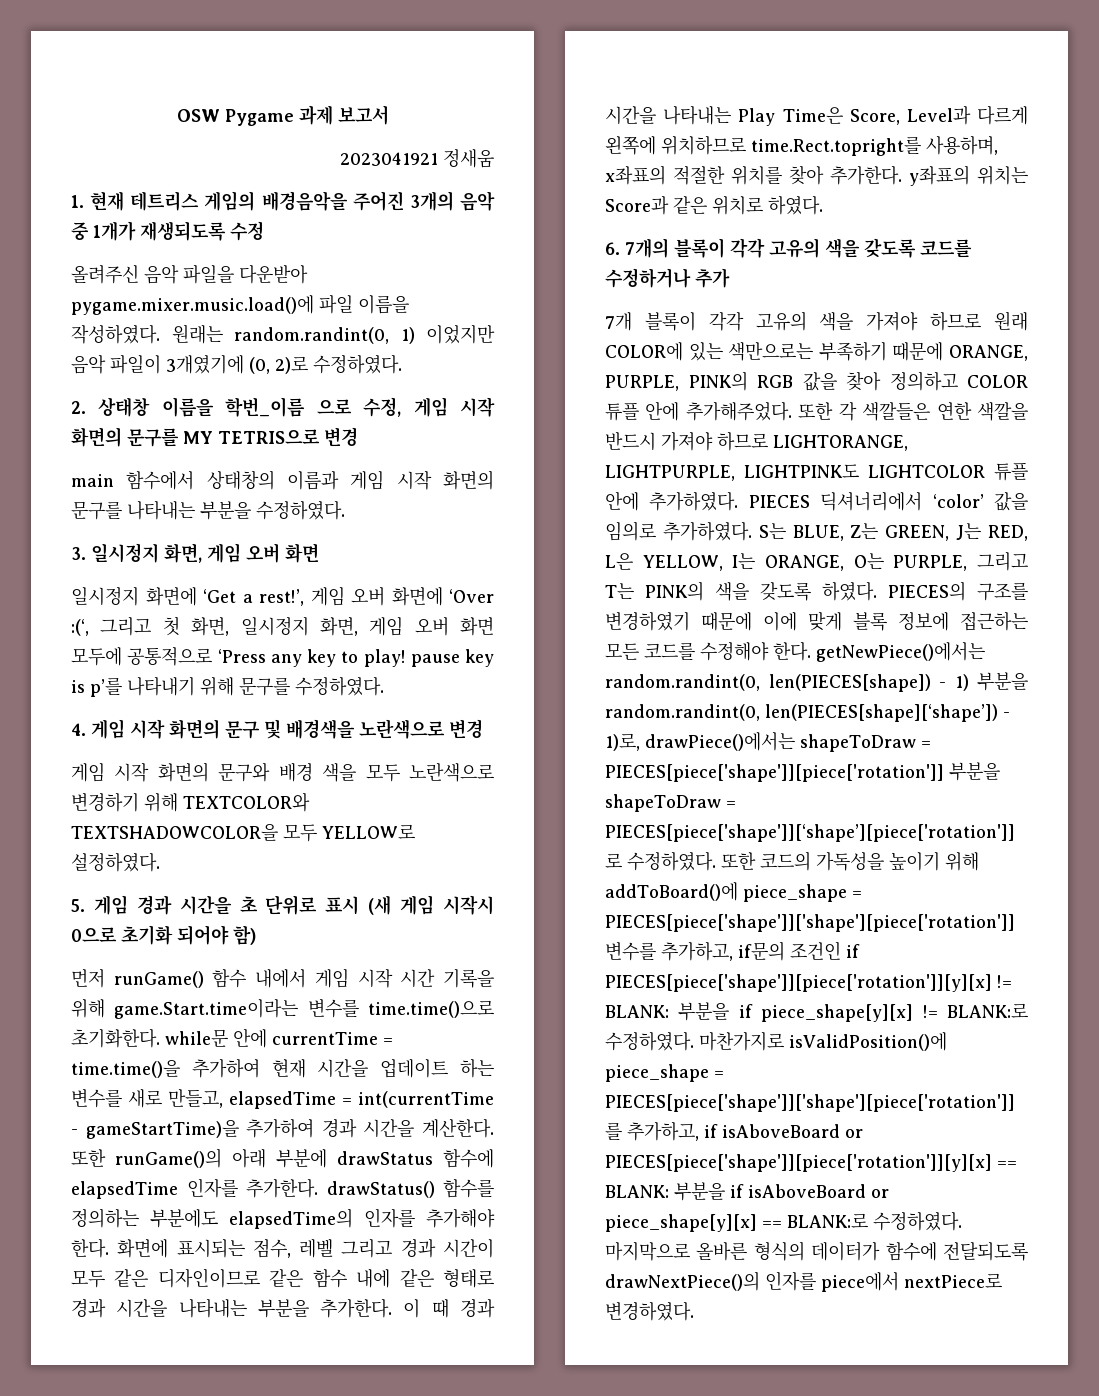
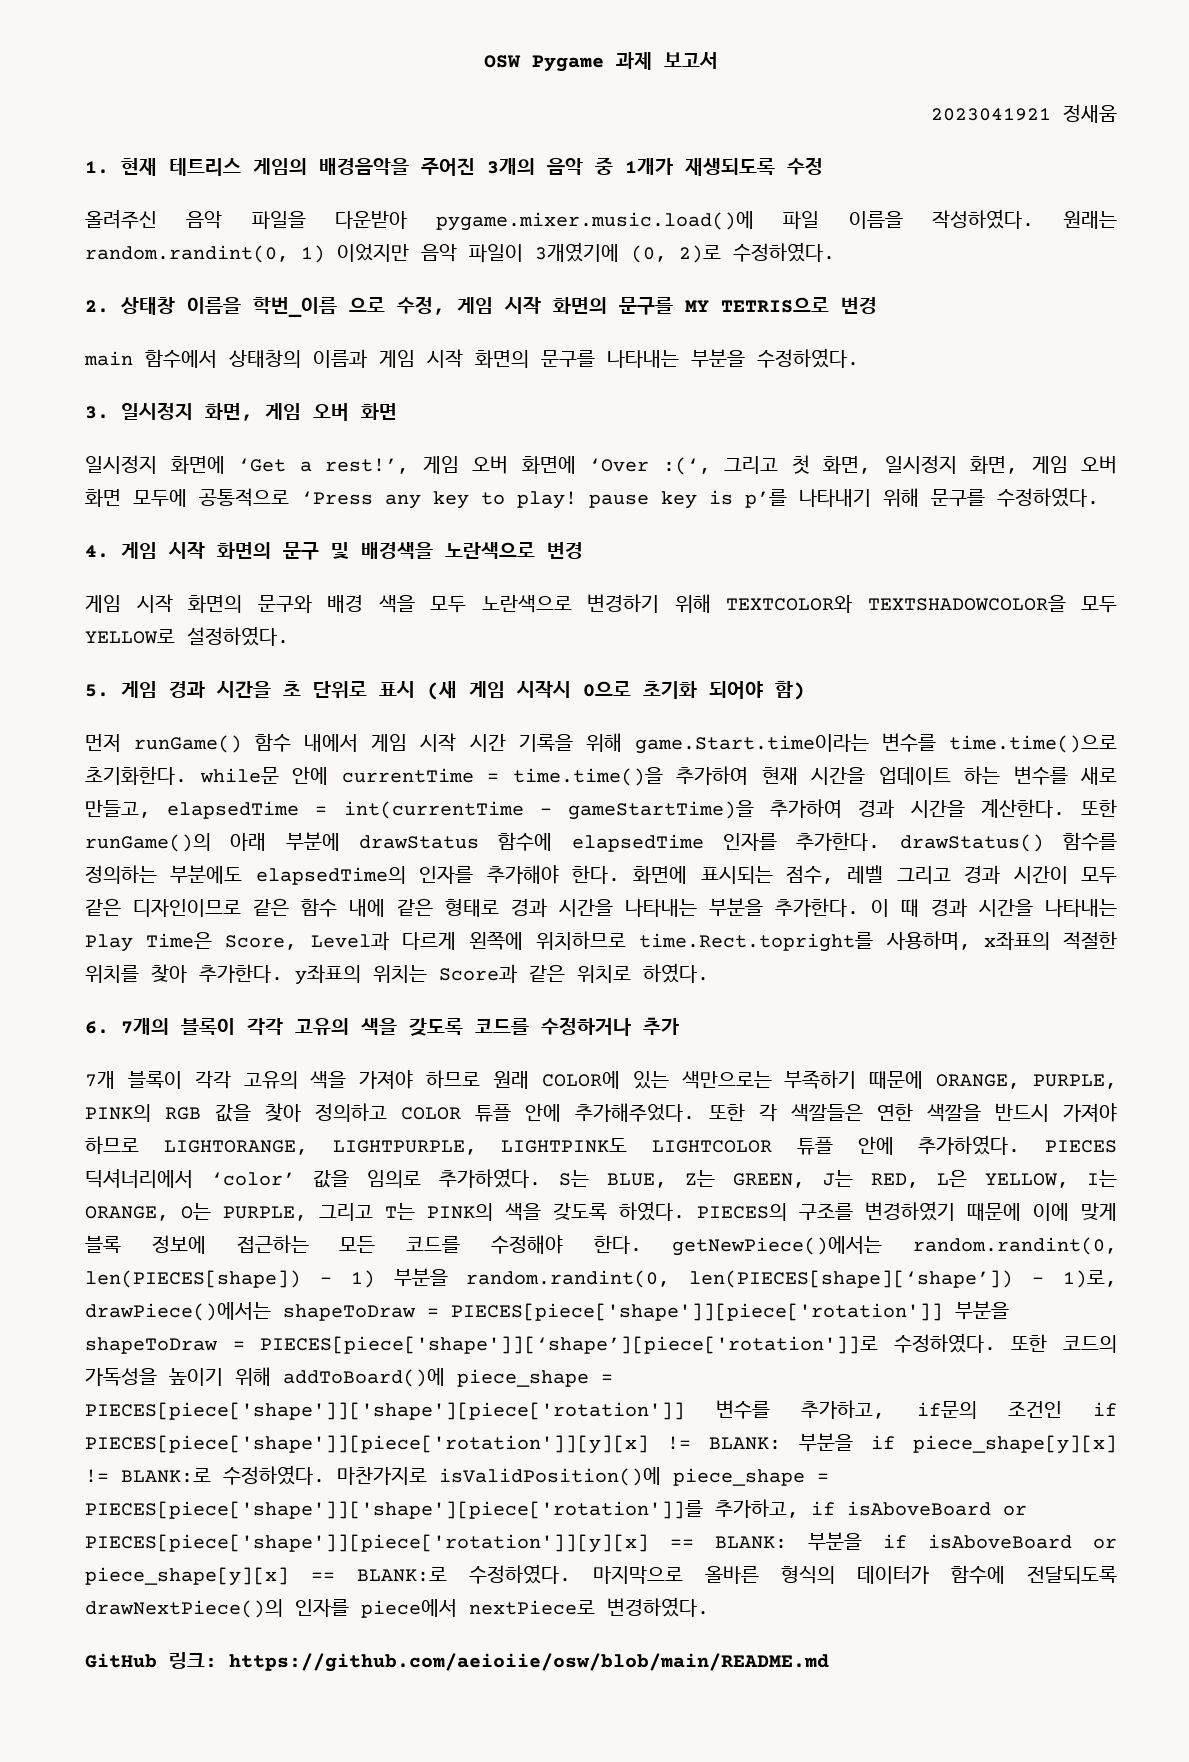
+ GitHub 링크: https://github.com/aeioiie/osw/blob/main/README.md

